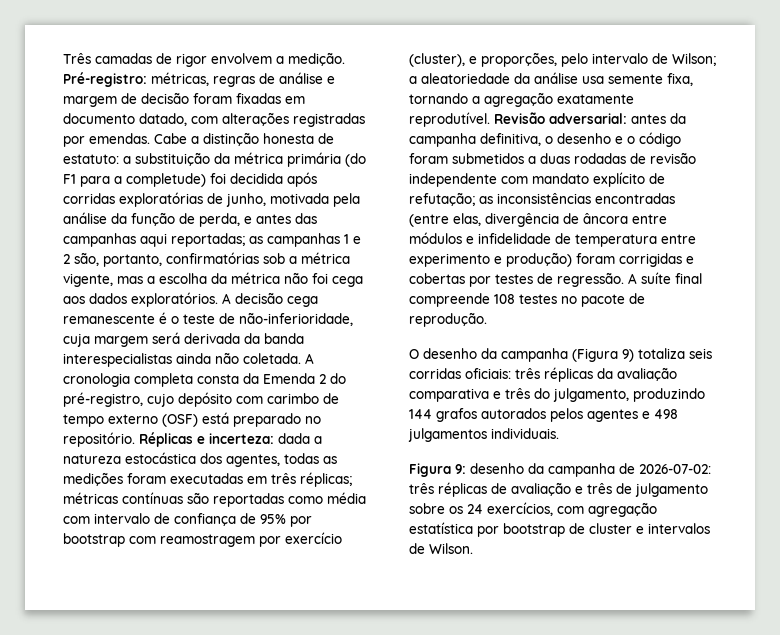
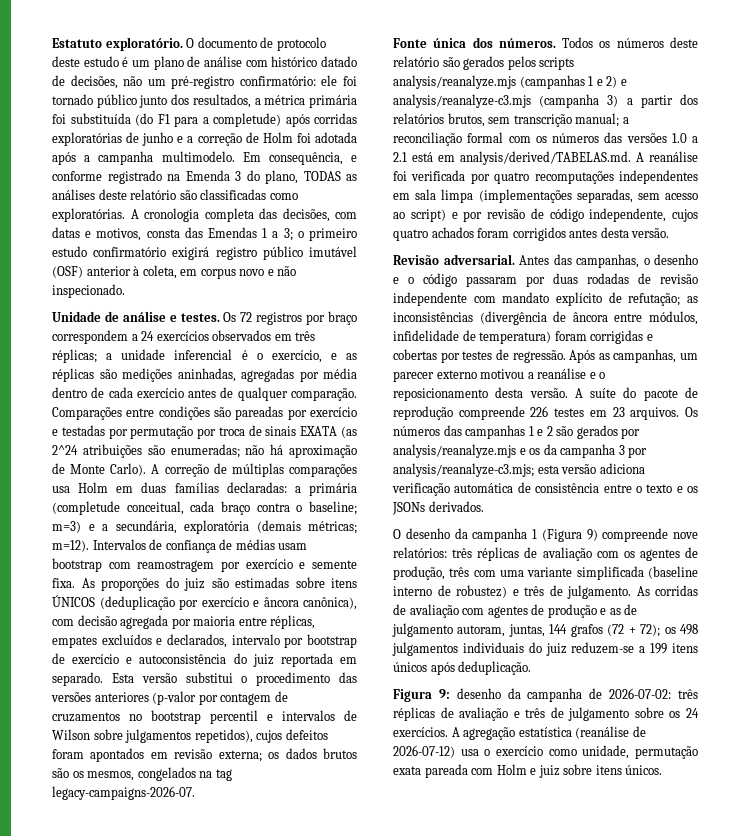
- Três camadas de rigor envolvem a medição. Pré-registro: métricas, regras de análise e margem de decisão foram fixadas em documento datado, com alterações registradas por emendas. Cabe a distinção honesta de estatuto: a substituição da métrica primária (do F1 para a completude) foi decidida após corridas exploratórias de junho, motivada pela análise da função de perda, e antes das campanhas aqui reportadas; as campanhas 1 e 2 são, portanto, confirmatórias sob a métrica vigente, mas a escolha da métrica não foi cega aos dados exploratórios. A decisão cega remanescente é o teste de não-inferioridade, cuja margem será derivada da banda interespecialistas ainda não coletada. A cronologia completa consta da Emenda 2 do pré-registro, cujo depósito com carimbo de tempo externo (OSF) está preparado no repositório. Réplicas e incerteza: dada a natureza estocástica dos agentes, todas as medições foram executadas em três réplicas; métricas contínuas são reportadas como média com intervalo de confiança de 95% por bootstrap com reamostragem por exercício (cluster), e proporções, pelo intervalo de Wilson; a aleatoriedade da análise usa semente fixa, tornando a agregação exatamente reprodutível. Revisão adversarial: antes da campanha definitiva, o desenho e o código foram submetidos a duas rodadas de revisão independente com mandato explícito de refutação; as inconsistências encontradas (entre elas, divergência de âncora entre módulos e infidelidade de temperatura entre experimento e produção) foram corrigidas e cobertas por testes de regressão.
+ Estatuto exploratório. O documento de protocolo deste estudo é um plano de análise com histórico datado de decisões, não um pré-registro confirmatório: ele foi tornado público junto dos resultados, a métrica primária foi substituída (do F1 para a completude) após corridas exploratórias de junho e a correção de Holm foi adotada após a campanha multimodelo. Em consequência, e conforme registrado na Emenda 3 do plano, TODAS as análises deste relatório são classificadas como exploratórias. A cronologia completa das decisões, com datas e motivos, consta das Emendas 1 a 3; o primeiro estudo confirmatório exigirá registro público imutável (OSF) anterior à coleta, em corpus novo e não inspecionado.
+ Unidade de análise e testes. Os 72 registros por braço correspondem a 24 exercícios observados em três réplicas; a unidade inferencial é o exercício, e as réplicas são medições aninhadas, agregadas por média dentro de cada exercício antes de qualquer comparação. Comparações entre condições são pareadas por exercício e testadas por permutação por troca de sinais EXATA (as 2^24 atribuições são enumeradas; não há aproximação de Monte Carlo). A correção de múltiplas comparações usa Holm em duas famílias declaradas: a primária (completude conceitual, cada braço contra o baseline; m=3) e a secundária, exploratória (demais métricas; m=12). Intervalos de confiança de médias usam bootstrap com reamostragem por exercício e semente fixa. As proporções do juiz são estimadas sobre itens ÚNICOS (deduplicação por exercício e âncora canônica), com decisão agregada por maioria entre réplicas, empates excluídos e declarados, intervalo por bootstrap de exercício e autoconsistência do juiz reportada em separado. Esta versão substitui o procedimento das versões anteriores (p-valor por contagem de cruzamentos no bootstrap percentil e intervalos de Wilson sobre julgamentos repetidos), cujos defeitos foram apontados em revisão externa; os dados brutos são os mesmos, congelados na tag legacy-campaigns-2026-07.
+ Fonte única dos números. Todos os números deste relatório são gerados pelos scripts analysis/reanalyze.mjs (campanhas 1 e 2) e analysis/reanalyze-c3.mjs (campanha 3) a partir dos relatórios brutos, sem transcrição manual; a reconciliação formal com os números das versões 1.0 a 2.1 está em analysis/derived/TABELAS.md. A reanálise foi verificada por quatro recomputações independentes em sala limpa (implementações separadas, sem acesso ao script) e por revisão de código independente, cujos quatro achados foram corrigidos antes desta versão.
+ Revisão adversarial. Antes das campanhas, o desenho e o código passaram por duas rodadas de revisão independente com mandato explícito de refutação; as inconsistências (divergência de âncora entre módulos, infidelidade de temperatura) foram corrigidas e cobertas por testes de regressão.
- A suíte final compreende 108 testes no pacote de reprodução.
+ Após as campanhas, um parecer externo motivou a reanálise e o reposicionamento desta versão. A suíte do pacote de reprodução compreende 226 testes em 23 arquivos. Os números das campanhas 1 e 2 são gerados por analysis/reanalyze.mjs e os da campanha 3 por analysis/reanalyze-c3.mjs; esta versão adiciona verificação automática de consistência entre o texto e os JSONs derivados.
- O desenho da campanha (Figura 9) totaliza seis corridas oficiais: três réplicas da avaliação comparativa e três do julgamento, produzindo 144 grafos autorados pelos agentes e 498 julgamentos individuais.
+ O desenho da campanha 1 (Figura 9) compreende nove relatórios: três réplicas de avaliação com os agentes de produção, três com uma variante simplificada (baseline interno de robustez) e três de julgamento. As corridas de avaliação com agentes de produção e as de julgamento autoram, juntas, 144 grafos (72 + 72); os 498 julgamentos individuais do juiz reduzem-se a 199 itens únicos após deduplicação.
- Figura 9: desenho da campanha de 2026-07-02: três réplicas de avaliação e três de julgamento sobre os 24 exercícios, com agregação estatística por bootstrap de cluster e intervalos de Wilson.
+ Figura 9: desenho da campanha de 2026-07-02: três réplicas de avaliação e três de julgamento sobre os 24 exercícios. A agregação estatística (reanálise de 2026-07-12) usa o exercício como unidade, permutação exata pareada com Holm e juiz sobre itens únicos.

